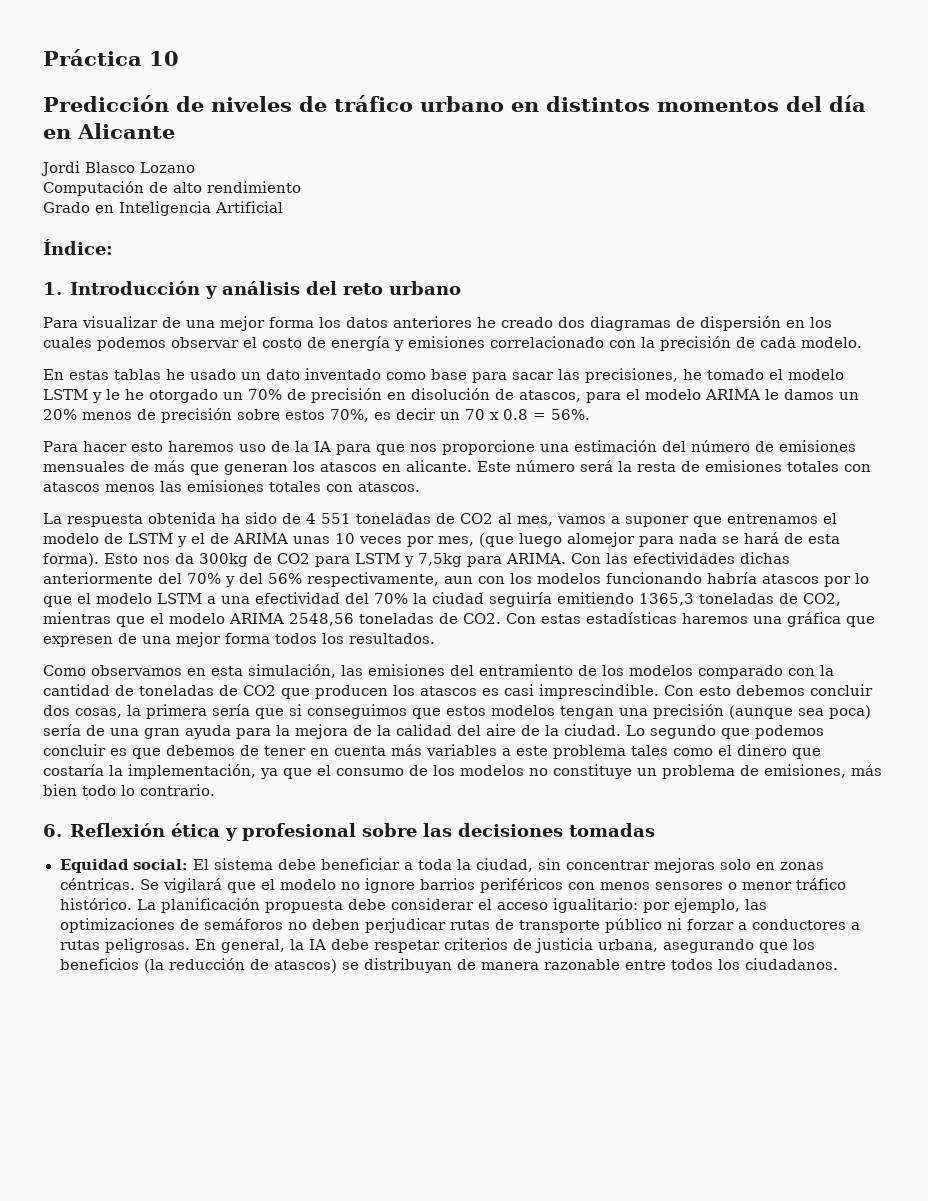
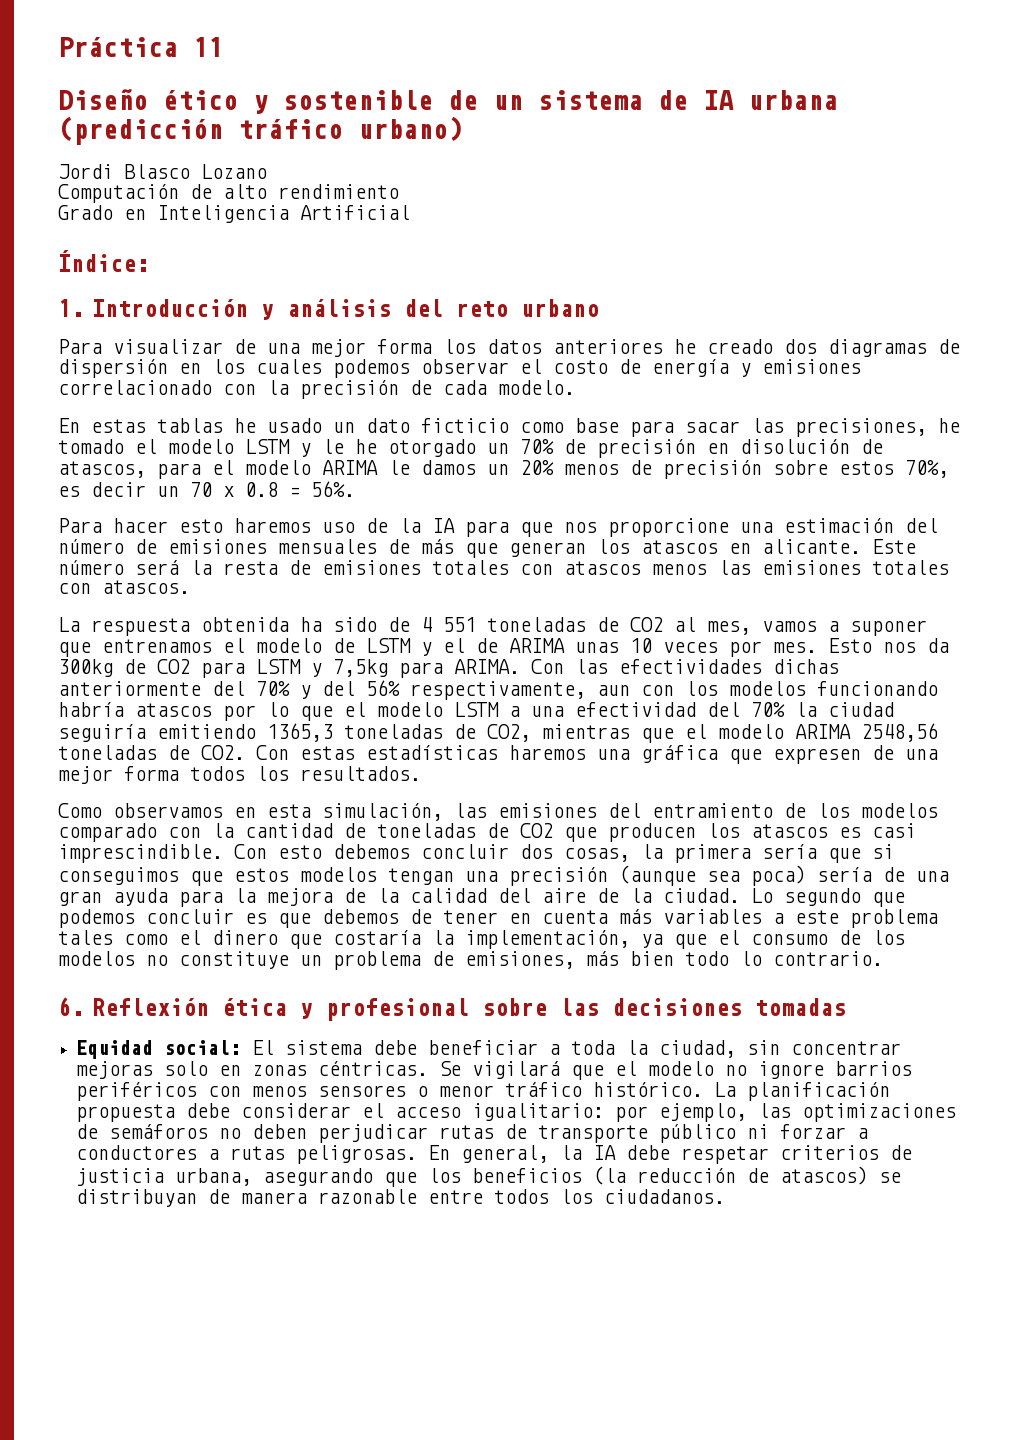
- Práctica 10
- Predicción de niveles de tráfico urbano en distintos momentos del día en Alicante
+ Práctica 11
+ Diseño ético y sostenible de un sistema de IA urbana (predicción tráfico urbano)
- En estas tablas he usado un dato inventado como base para sacar las precisiones, he tomado el modelo LSTM y le he otorgado un 70% de precisión en disolución de atascos, para el modelo ARIMA le damos un 20% menos de precisión sobre estos 70%, es decir un 70 x 0.8 = 56%.
+ En estas tablas he usado un dato ficticio como base para sacar las precisiones, he tomado el modelo LSTM y le he otorgado un 70% de precisión en disolución de atascos, para el modelo ARIMA le damos un 20% menos de precisión sobre estos 70%, es decir un 70 x 0.8 = 56%.
- La respuesta obtenida ha sido de 4 551 toneladas de CO2 al mes, vamos a suponer que entrenamos el modelo de LSTM y el de ARIMA unas 10 veces por mes, (que luego alomejor para nada se hará de esta forma).
+ La respuesta obtenida ha sido de 4 551 toneladas de CO2 al mes, vamos a suponer que entrenamos el modelo de LSTM y el de ARIMA unas 10 veces por mes.

